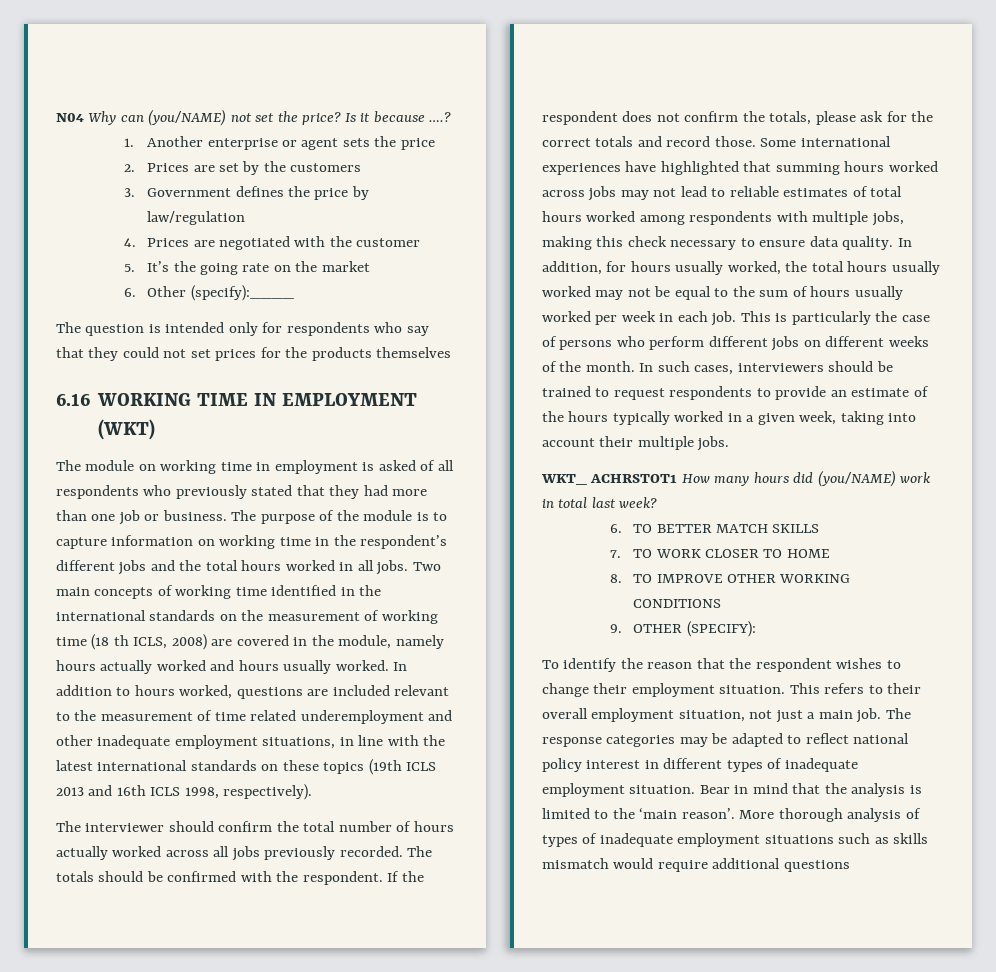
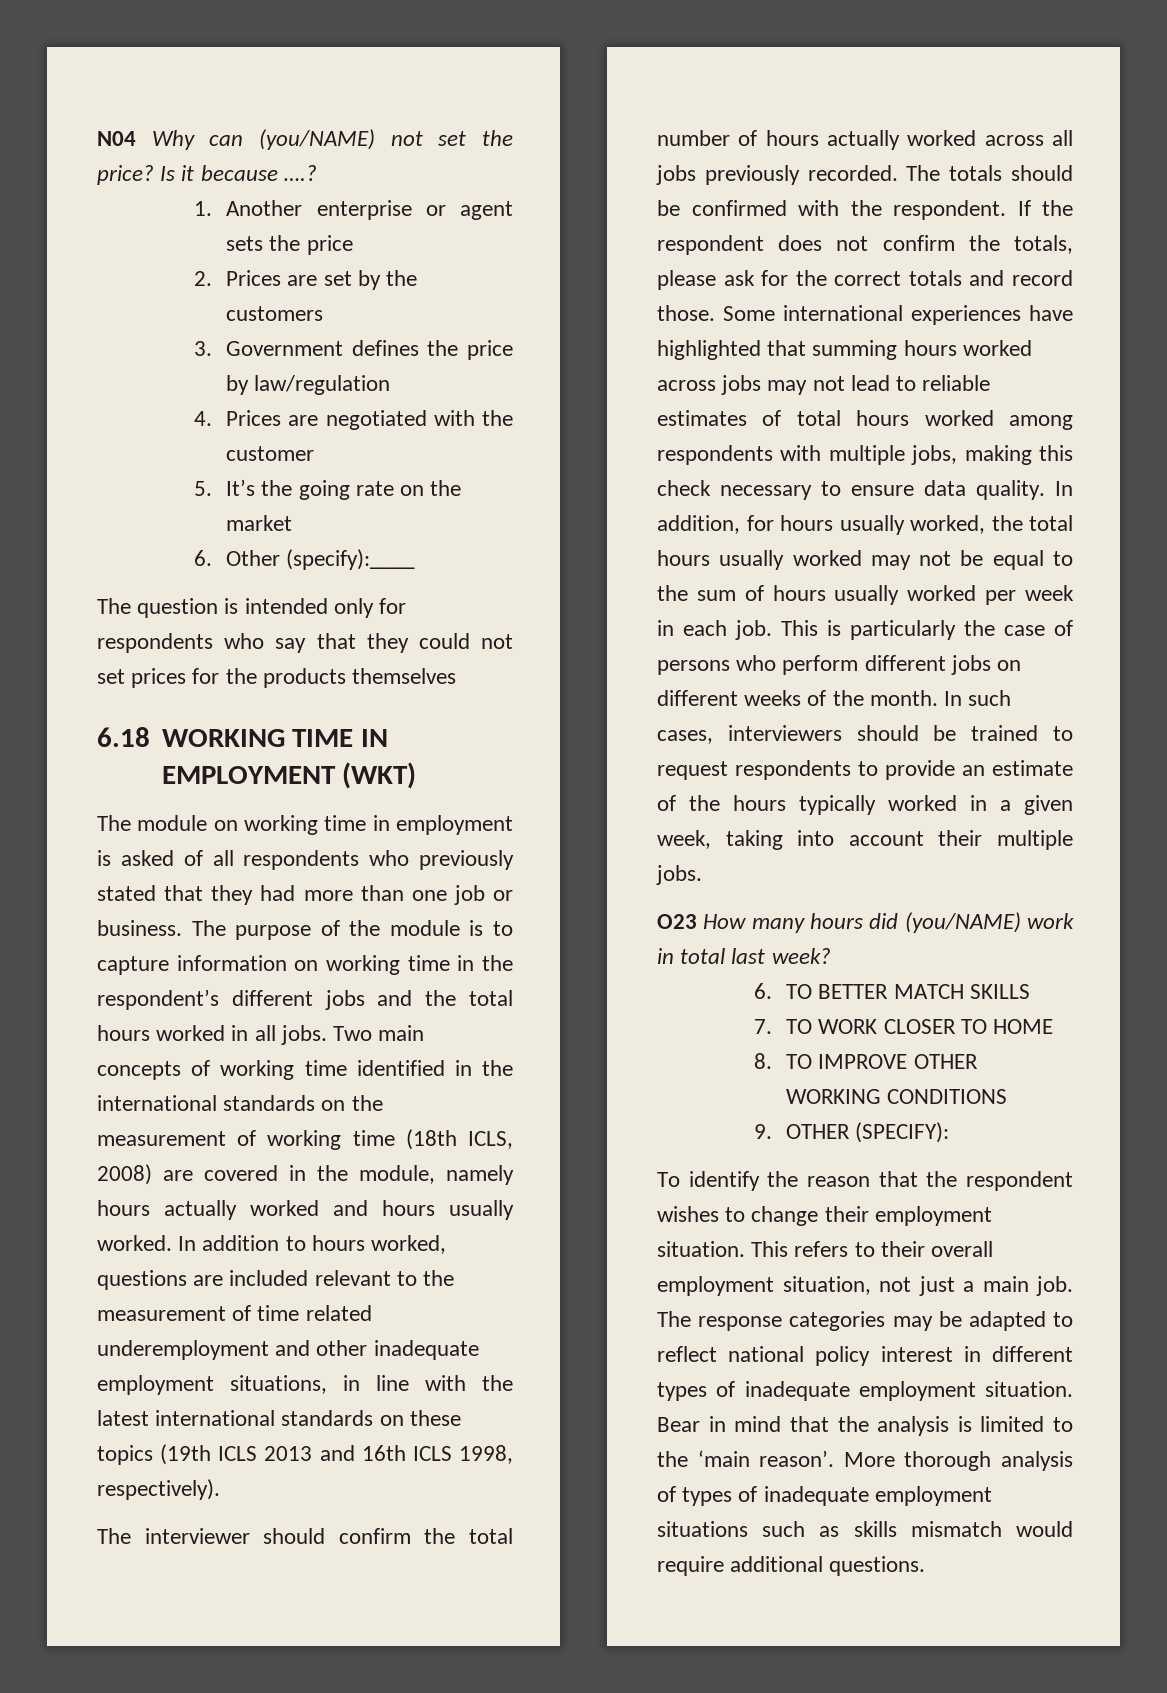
- 6.16 WORKING TIME IN EMPLOYMENT (WKT)
+ 6.18 WORKING TIME IN EMPLOYMENT (WKT)
- Two main concepts of working time identified in the international standards on the measurement of working time (18 th ICLS, 2008) are covered in the module, namely hours actually worked and hours usually worked.
+ Two main concepts of working time identified in the international standards on the measurement of working time (18th ICLS, 2008) are covered in the module, namely hours actually worked and hours usually worked.
- WKT_ ACHRSTOT1 How many hours did (you/NAME) work in total last week?
+ O23 How many hours did (you/NAME) work in total last week?
- More thorough analysis of types of inadequate employment situations such as skills mismatch would require additional questions
+ More thorough analysis of types of inadequate employment situations such as skills mismatch would require additional questions.

